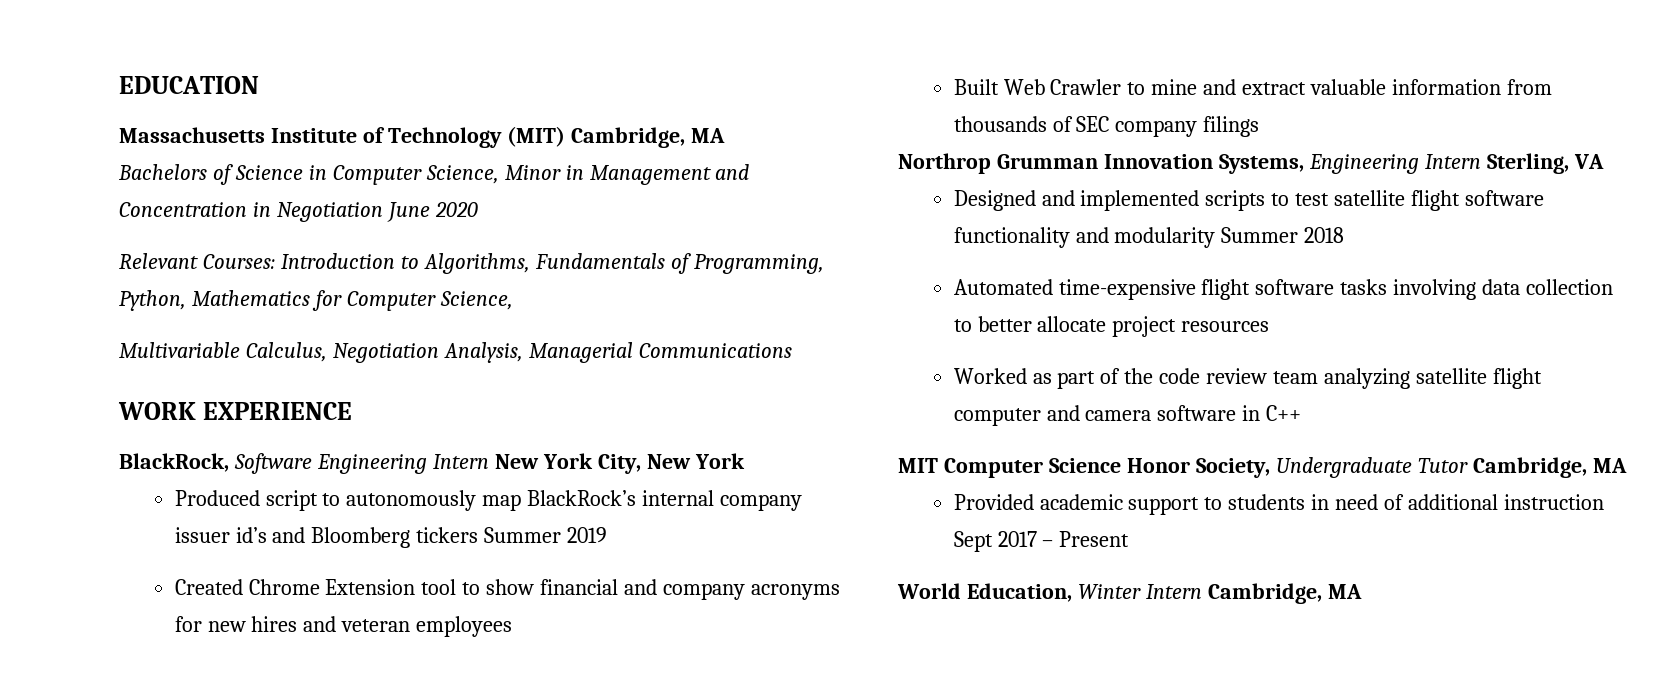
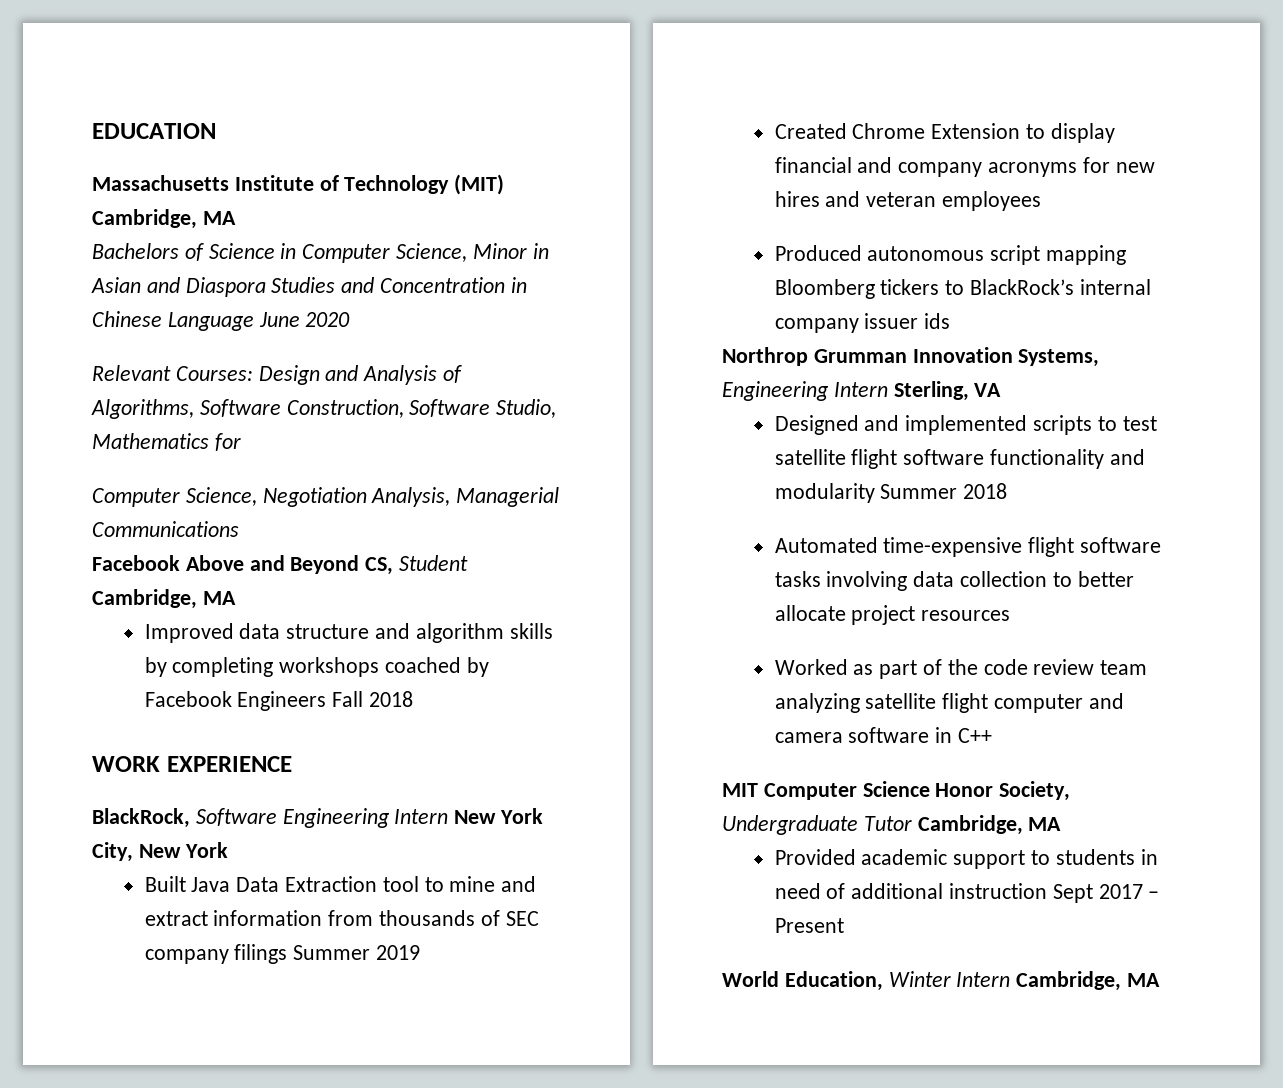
- Bachelors of Science in Computer Science, Minor in Management and Concentration in Negotiation June 2020
+ Bachelors of Science in Computer Science, Minor in Asian and Diaspora Studies and Concentration in Chinese Language June 2020
- Relevant Courses: Introduction to Algorithms, Fundamentals of Programming, Python, Mathematics for Computer Science,
- Multivariable Calculus, Negotiation Analysis, Managerial Communications
+ Relevant Courses: Design and Analysis of Algorithms, Software Construction, Software Studio, Mathematics for
+ Computer Science, Negotiation Analysis, Managerial Communications
+ Facebook Above and Beyond CS, Student Cambridge, MA
+ Improved data structure and algorithm skills by completing workshops coached by Facebook Engineers Fall 2018
- Produced script to autonomously map BlackRock’s internal company issuer id’s and Bloomberg tickers Summer 2019
+ Built Java Data Extraction tool to mine and extract information from thousands of SEC company filings Summer 2019
- Created Chrome Extension tool to show financial and company acronyms for new hires and veteran employees
+ Created Chrome Extension to display financial and company acronyms for new hires and veteran employees
- Built Web Crawler to mine and extract valuable information from thousands of SEC company filings
+ Produced autonomous script mapping Bloomberg tickers to BlackRock’s internal company issuer ids

